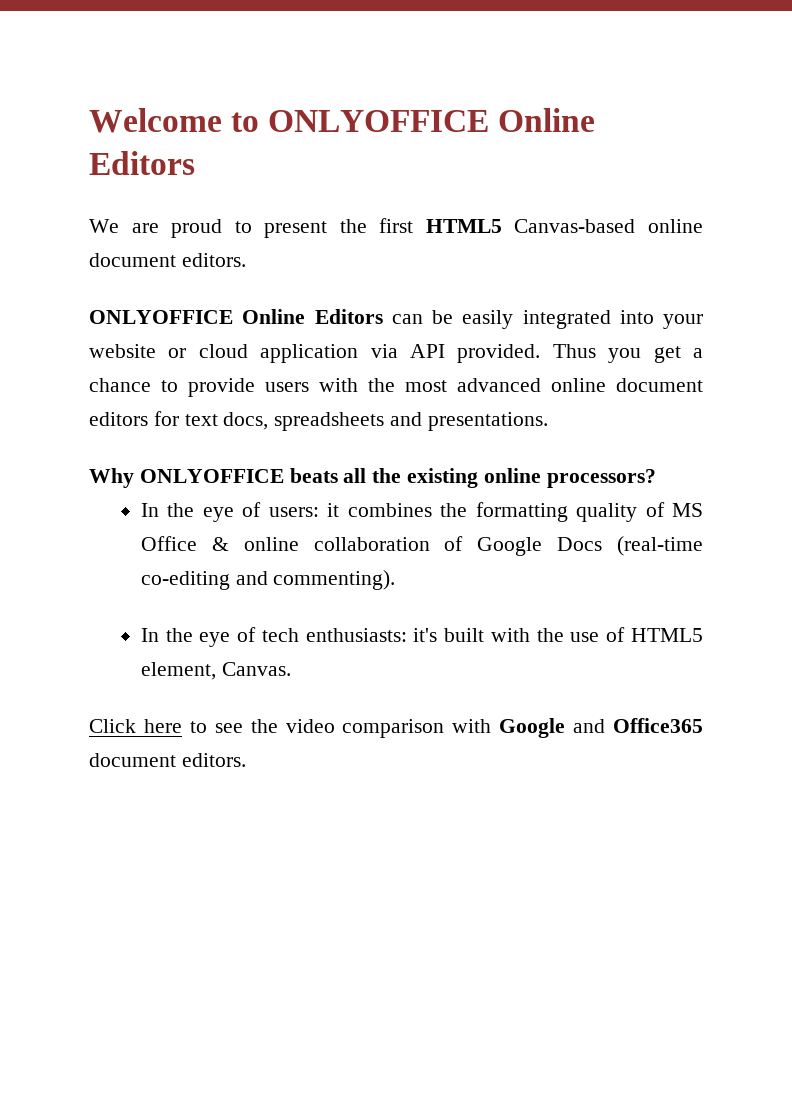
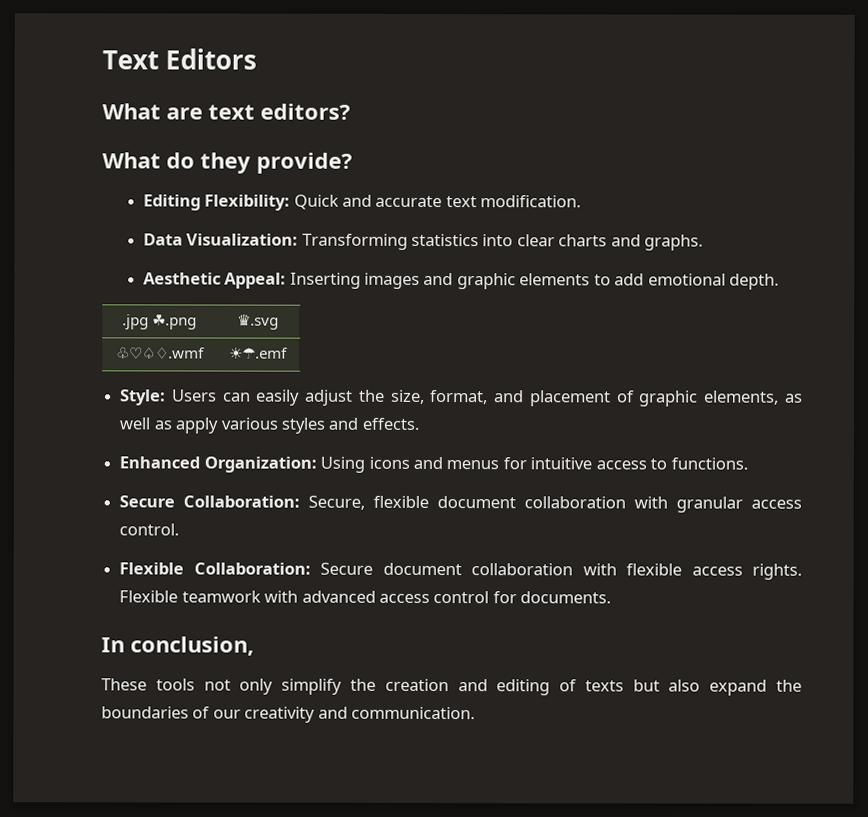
- Welcome to ONLYOFFICE Online Editors
- We are proud to present the first HTML5 Canvas-based online document editors.
- ONLYOFFICE Online Editors can be easily integrated into your website or cloud application via API provided. Thus you get a chance to provide users with the most advanced online document editors for text docs, spreadsheets and presentations.
- Why ONLYOFFICE beats all the existing online processors?
- In the eye of users: it combines the formatting quality of MS Office & online collaboration of Google Docs (real-time co-editing and commenting).
- In the eye of tech enthusiasts: it's built with the use of HTML5 element, Canvas.
- Click here to see the video comparison with Google and Office365 document editors.
+ Text Editors
+ What are text editors?
+ What do they provide?
+ Editing Flexibility: Quick and accurate text modification.
+ Data Visualization: Transforming statistics into clear charts and graphs.
+ Aesthetic Appeal: Inserting images and graphic elements to add emotional depth.
+ .jpg ☘.png | ♛.svg
+ ♧♡♤♢.wmf | ☀☂.emf
+ Style: Users can easily adjust the size, format, and placement of graphic elements, as well as apply various styles and effects.
+ Enhanced Organization: Using icons and menus for intuitive access to functions.
+ Secure Collaboration: Secure, flexible document collaboration with granular access control.
+ Flexible Collaboration: Secure document collaboration with flexible access rights. Flexible teamwork with advanced access control for documents.
+ In conclusion,
+ These tools not only simplify the creation and editing of texts but also expand the boundaries of our creativity and communication.

